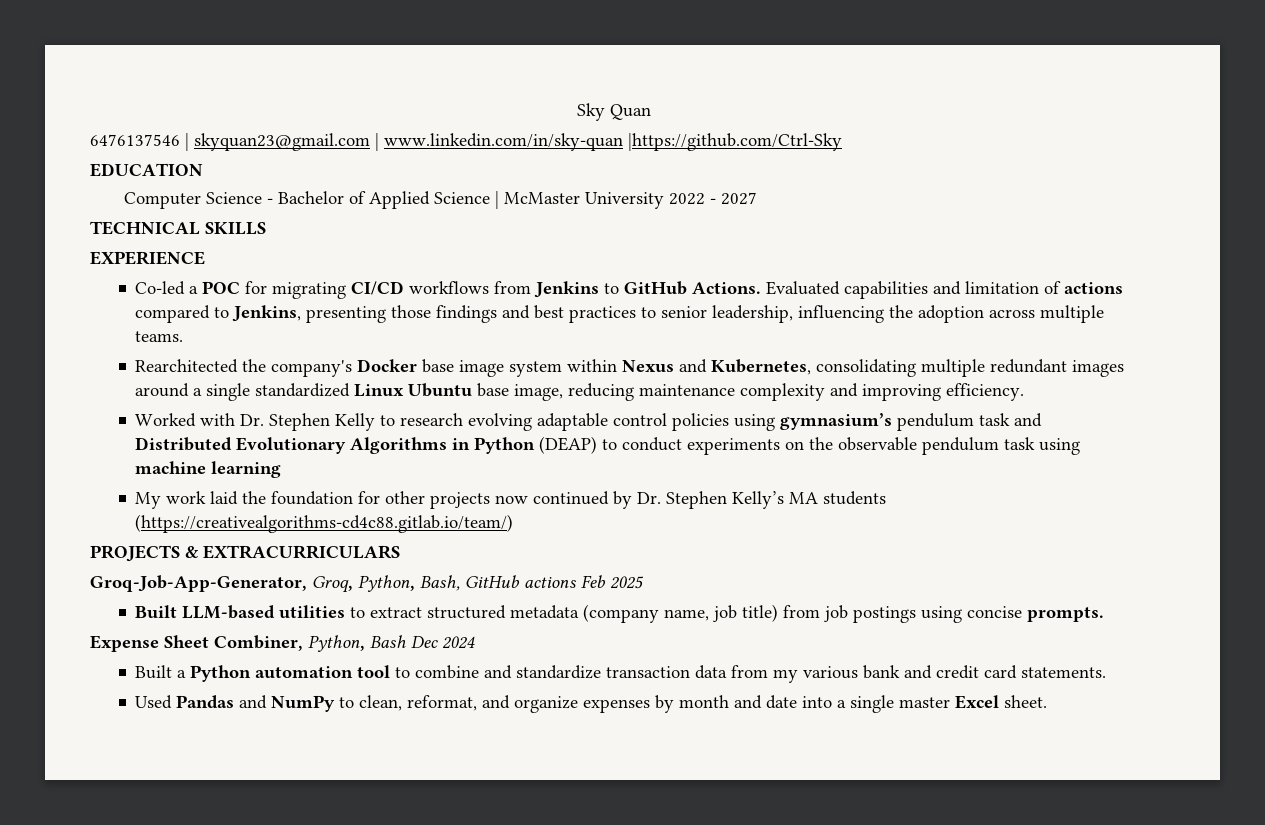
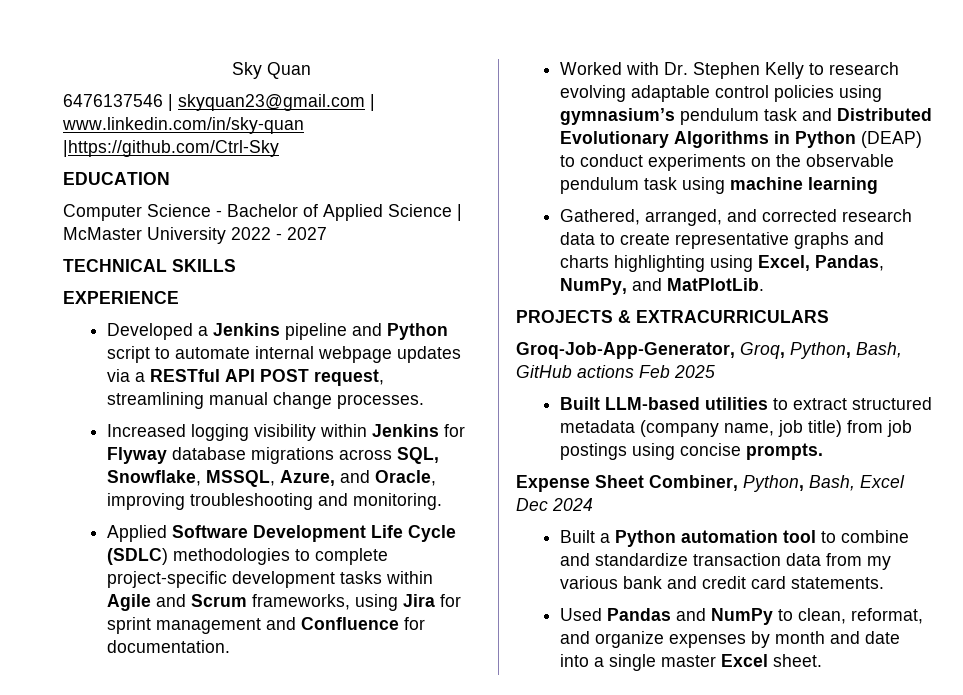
- Co-led a POC for migrating CI/CD workflows from Jenkins to GitHub Actions. Evaluated capabilities and limitation of actions compared to Jenkins, presenting those findings and best practices to senior leadership, influencing the adoption across multiple teams.
- Rearchitected the company's Docker base image system within Nexus and Kubernetes, consolidating multiple redundant images around a single standardized Linux Ubuntu base image, reducing maintenance complexity and improving efficiency.
+ Developed a Jenkins pipeline and Python script to automate internal webpage updates via a RESTful API POST request, streamlining manual change processes.
+ Increased logging visibility within Jenkins for Flyway database migrations across SQL, Snowflake, MSSQL, Azure, and Oracle, improving troubleshooting and monitoring.
+ Applied Software Development Life Cycle (SDLC) methodologies to complete project-specific development tasks within Agile and Scrum frameworks, using Jira for sprint management and Confluence for documentation.
- My work laid the foundation for other projects now continued by Dr. Stephen Kelly’s MA students (https://creativealgorithms-cd4c88.gitlab.io/team/)
+ Gathered, arranged, and corrected research data to create representative graphs and charts highlighting using Excel, Pandas, NumPy, and MatPlotLib.
- Expense Sheet Combiner, Python, Bash Dec 2024
+ Expense Sheet Combiner, Python, Bash, Excel Dec 2024

